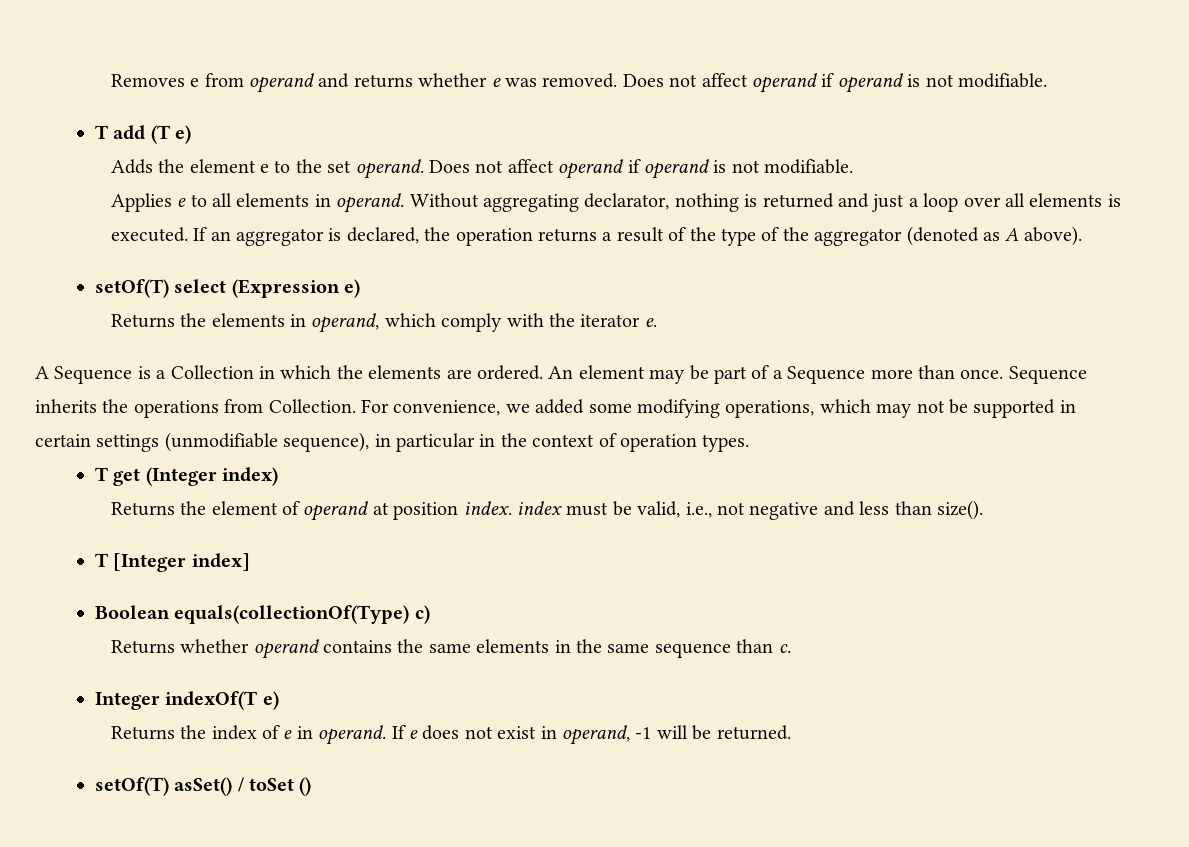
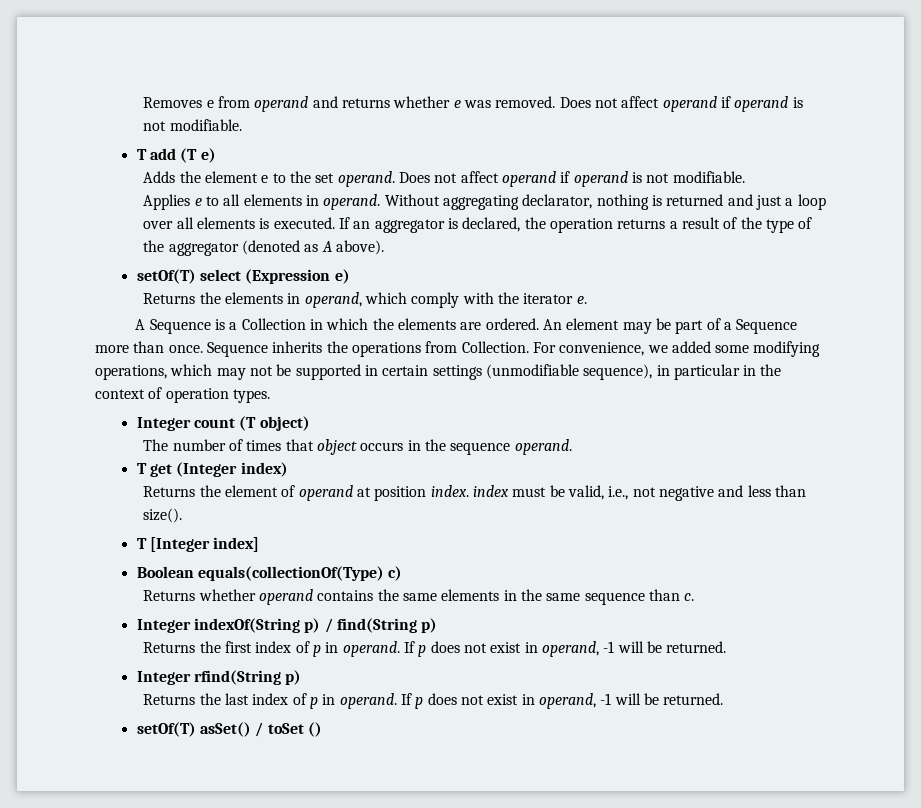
+ Integer count (T object)
+ The number of times that object occurs in the sequence operand.
- Integer indexOf(T e)
- Returns the index of e in operand. If e does not exist in operand, -1 will be returned.
+ Integer indexOf(String p) / find(String p)
+ Returns the first index of p in operand. If p does not exist in operand, -1 will be returned.
+ Integer rfind(String p)
+ Returns the last index of p in operand. If p does not exist in operand, -1 will be returned.

